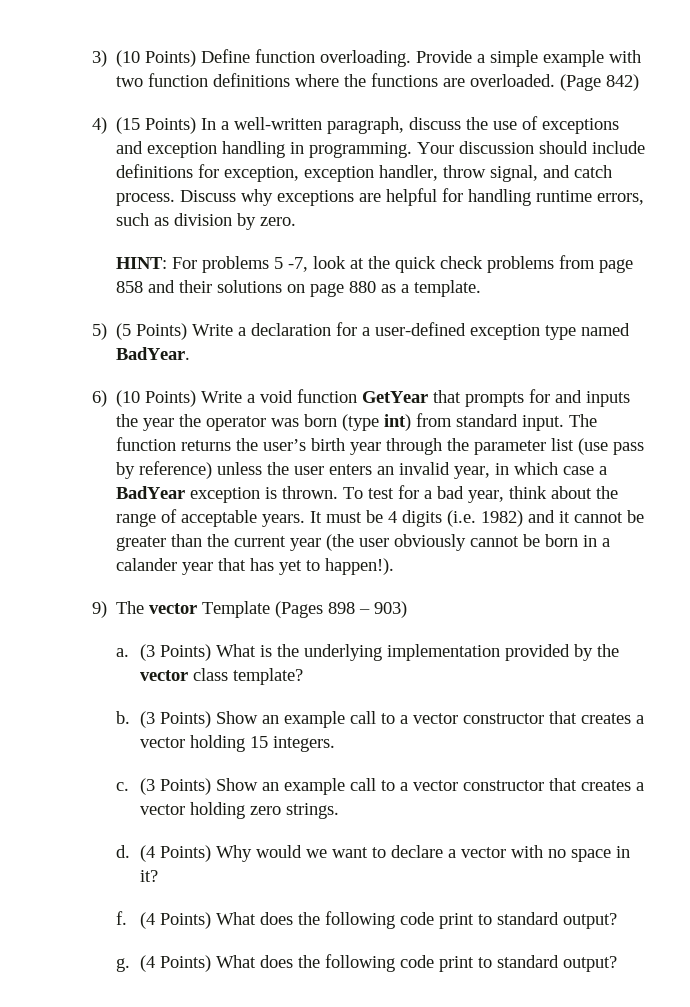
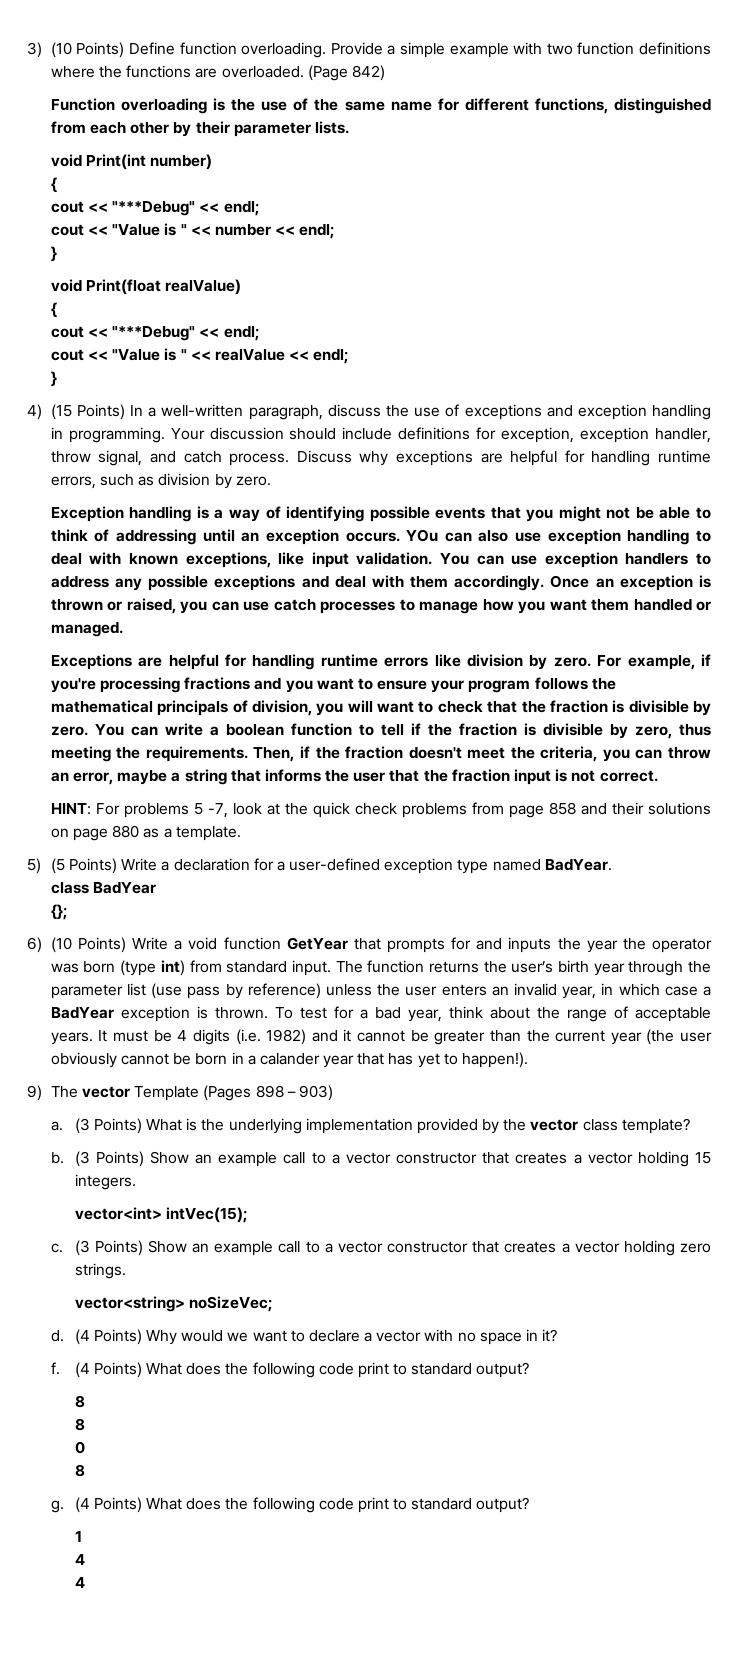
+ Function overloading is the use of the same name for different functions, distinguished from each other by their parameter lists.
+ void Print(int number)
+ {
+ cout << "***Debug" << endl;
+ cout << "Value is " << number << endl;
+ }
+ void Print(float realValue)
+ {
+ cout << "***Debug" << endl;
+ cout << "Value is " << realValue << endl;
+ }
+ Exception handling is a way of identifying possible events that you might not be able to think of addressing until an exception occurs. YOu can also use exception handling to deal with known exceptions, like input validation. You can use exception handlers to address any possible exceptions and deal with them accordingly. Once an exception is thrown or raised, you can use catch processes to manage how you want them handled or managed.
+ Exceptions are helpful for handling runtime errors like division by zero. For example, if you're processing fractions and you want to ensure your program follows the mathematical principals of division, you will want to check that the fraction is divisible by zero. You can write a boolean function to tell if the fraction is divisible by zero, thus meeting the requirements. Then, if the fraction doesn't meet the criteria, you can throw an error, maybe a string that informs the user that the fraction input is not correct.
+ class BadYear
+ {};
+ vector<int> intVec(15);
+ vector<string> noSizeVec;
  f. (4 Points) What does the following code print to standard output?
+ 8
+ 8
+ 0
+ 8
+ 1
+ 4
+ 4

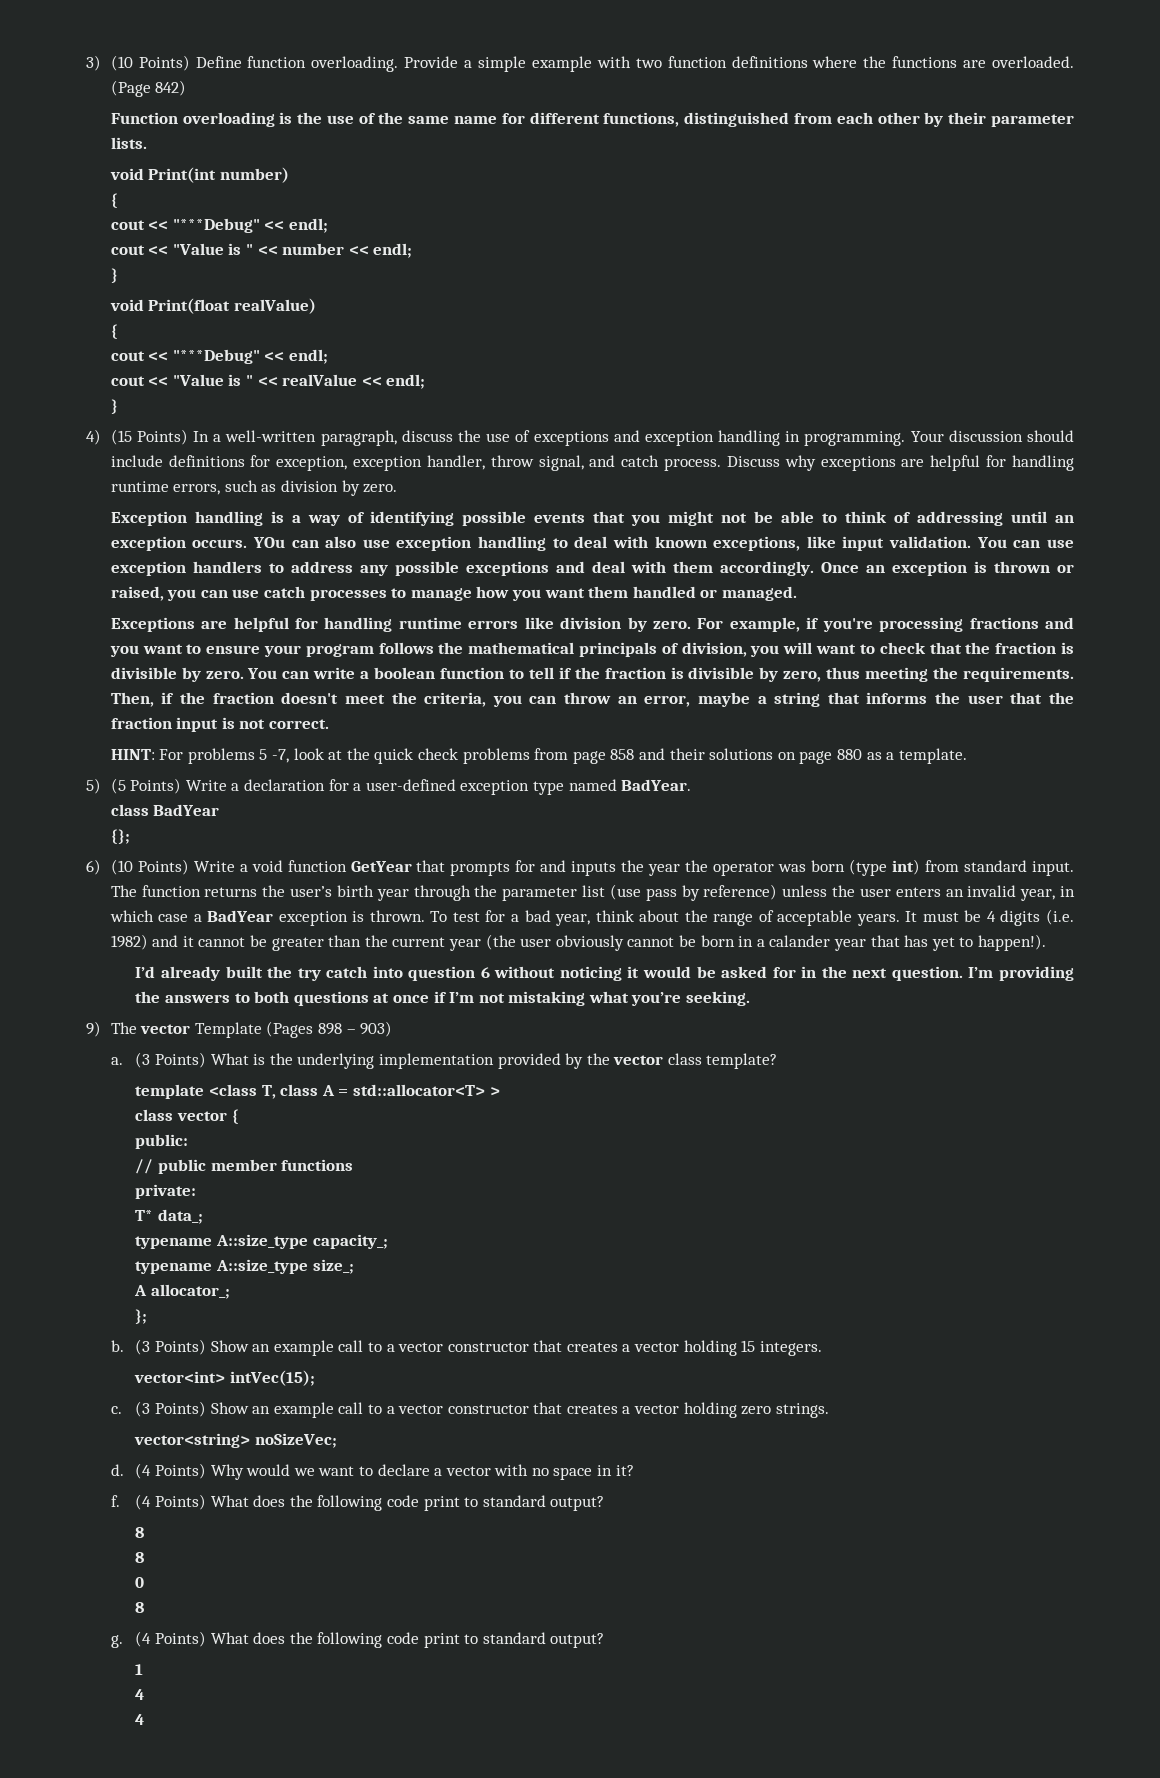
+ I’d already built the try catch into question 6 without noticing it would be asked for in the next question. I’m providing the answers to both questions at once if I’m not mistaking what you’re seeking.
+ template <class T, class A = std::allocator<T> >
+ class vector {
+ public:
+ // public member functions
+ private:
+ T* data_;
+ typename A::size_type capacity_;
+ typename A::size_type size_;
+ A allocator_;
+ };

